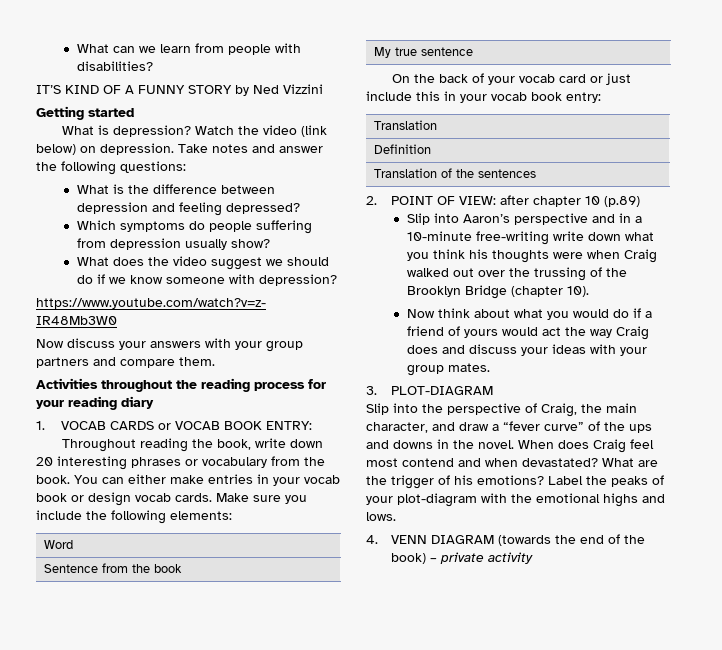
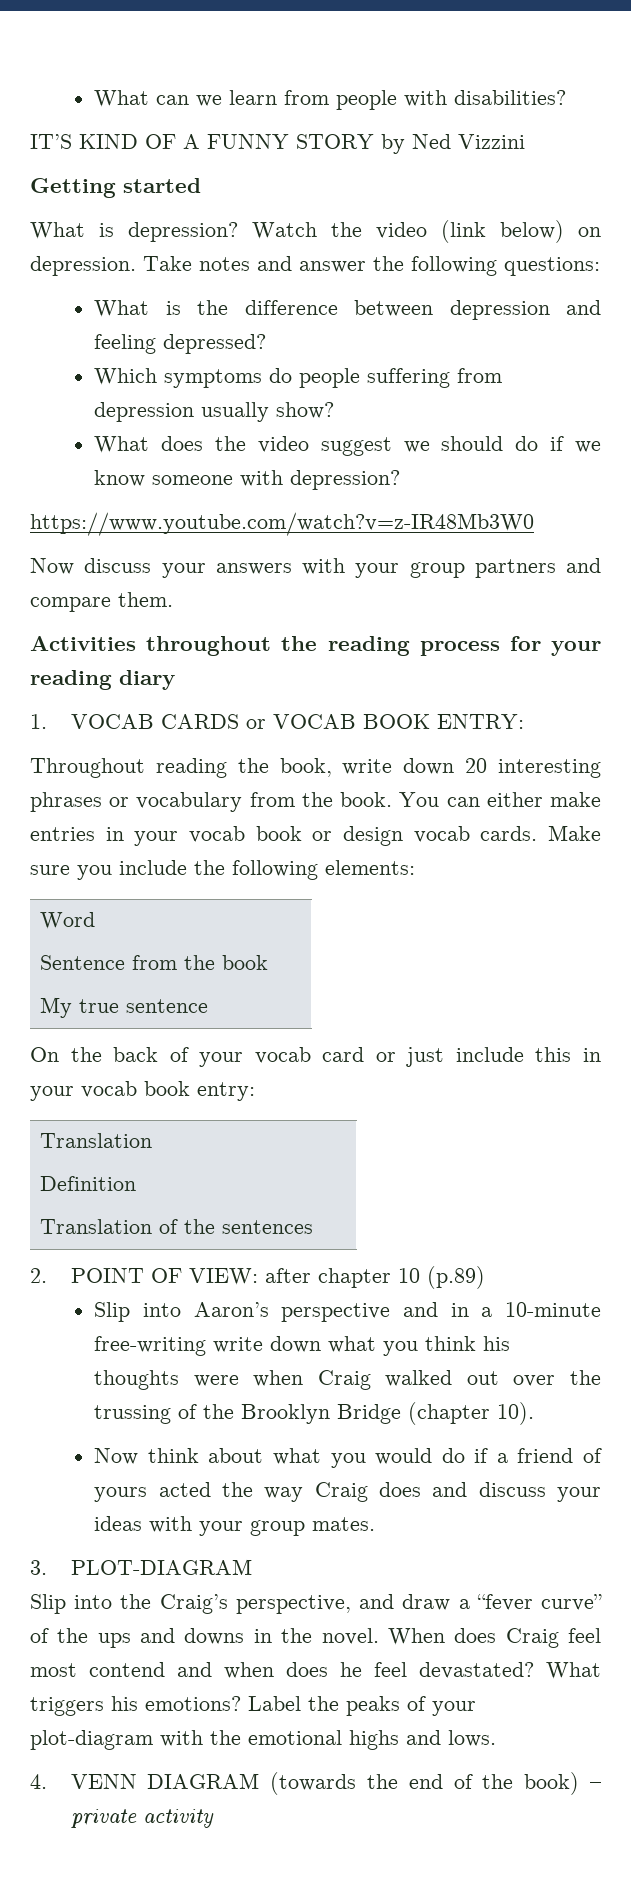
- Now think about what you would do if a friend of yours would act the way Craig does and discuss your ideas with your group mates.
+ Now think about what you would do if a friend of yours acted the way Craig does and discuss your ideas with your group mates.
- Slip into the perspective of Craig, the main character, and draw a “fever curve” of the ups and downs in the novel.
+ Slip into the Craig’s perspective, and draw a “fever curve” of the ups and downs in the novel.
- When does Craig feel most contend and when devastated? What are the trigger of his emotions?
+ When does Craig feel most contend and when does he feel devastated? What triggers his emotions?

